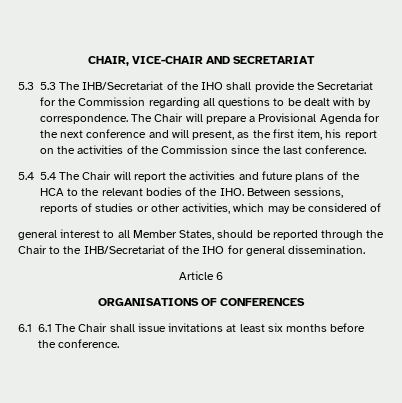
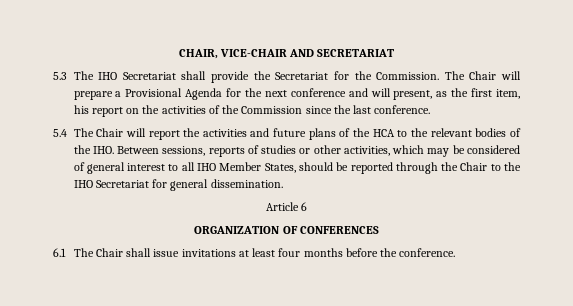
- 5.3 5.3 The IHB/Secretariat of the IHO shall provide the Secretariat for the Commission regarding all questions to be dealt with by correspondence.
+ 5.3 The IHO Secretariat shall provide the Secretariat for the Commission.
- 5.4 5.4 The Chair will report the activities and future plans of the HCA to the relevant bodies of the IHO. Between sessions, reports of studies or other activities, which may be considered of
- general interest to all Member States, should be reported through the Chair to the IHB/Secretariat of the IHO for general dissemination.
+ 5.4 The Chair will report the activities and future plans of the HCA to the relevant bodies of the IHO. Between sessions, reports of studies or other activities, which may be considered of general interest to all IHO Member States, should be reported through the Chair to the IHO Secretariat for general dissemination.
- ORGANISATIONS OF CONFERENCES
+ ORGANIZATION OF CONFERENCES
- 6.1 6.1 The Chair shall issue invitations at least six months before the conference.
+ 6.1 The Chair shall issue invitations at least four months before the conference.

